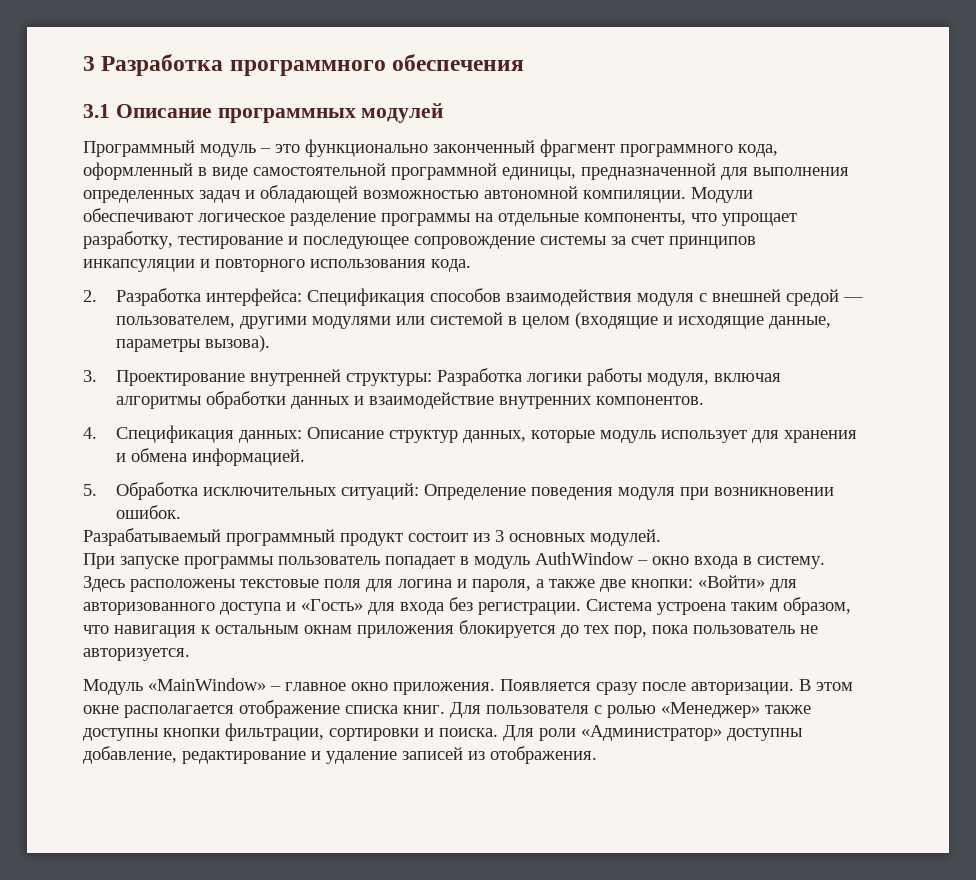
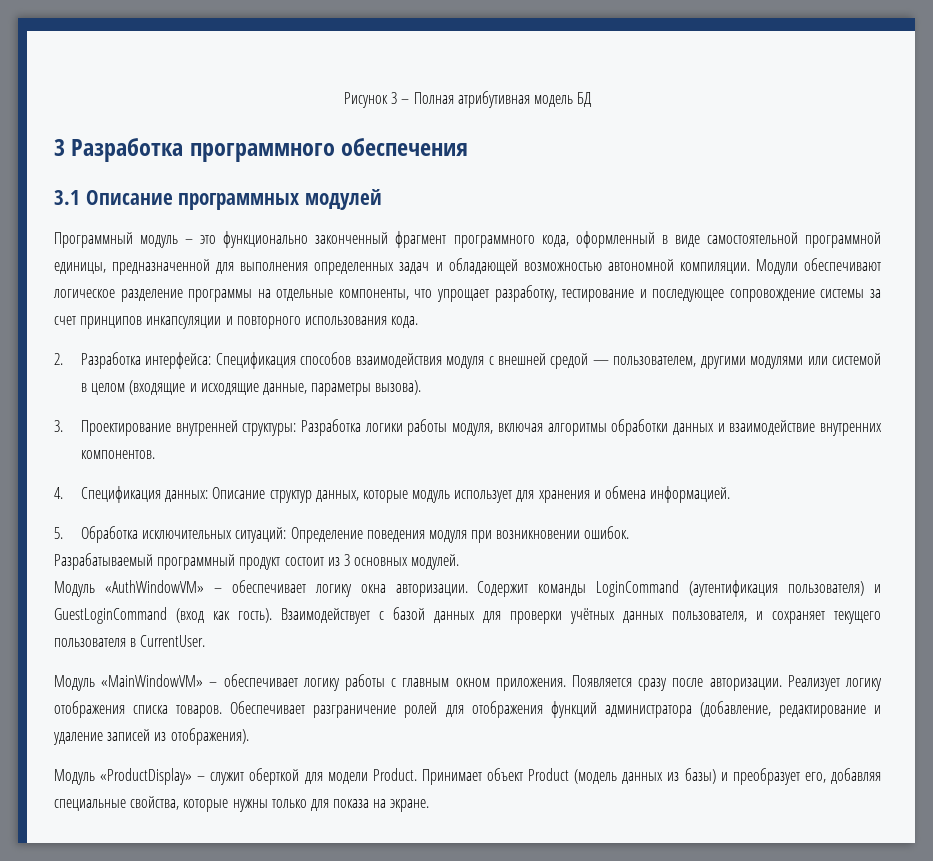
+ Рисунок 3 – Полная атрибутивная модель БД
- При запуске программы пользователь попадает в модуль AuthWindow – окно входа в систему. Здесь расположены текстовые поля для логина и пароля, а также две кнопки: «Войти» для авторизованного доступа и «Гость» для входа без регистрации. Система устроена таким образом, что навигация к остальным окнам приложения блокируется до тех пор, пока пользователь не авторизуется.
- Модуль «MainWindow» – главное окно приложения.
+ Модуль «AuthWindowVM» – обеспечивает логику окна авторизации. Содержит команды LoginCommand (аутентификация пользователя) и GuestLoginCommand (вход как гость). Взаимодействует с базой данных для проверки учётных данных пользователя, и сохраняет текущего пользователя в CurrentUser.
+ Модуль «MainWindowVM» – обеспечивает логику работы с главным окном приложения.
- В этом окне располагается отображение списка книг. Для пользователя с ролью «Менеджер» также доступны кнопки фильтрации, сортировки и поиска. Для роли «Администратор» доступны добавление, редактирование и удаление записей из отображения.
+ Реализует логику отображения списка товаров. Обеспечивает разграничение ролей для отображения функций администратора (добавление, редактирование и удаление записей из отображения).
+ Модуль «ProductDisplay» – служит оберткой для модели Product. Принимает объект Product (модель данных из базы) и преобразует его, добавляя специальные свойства, которые нужны только для показа на экране.

